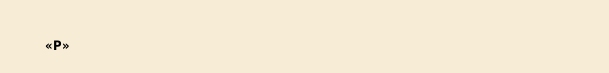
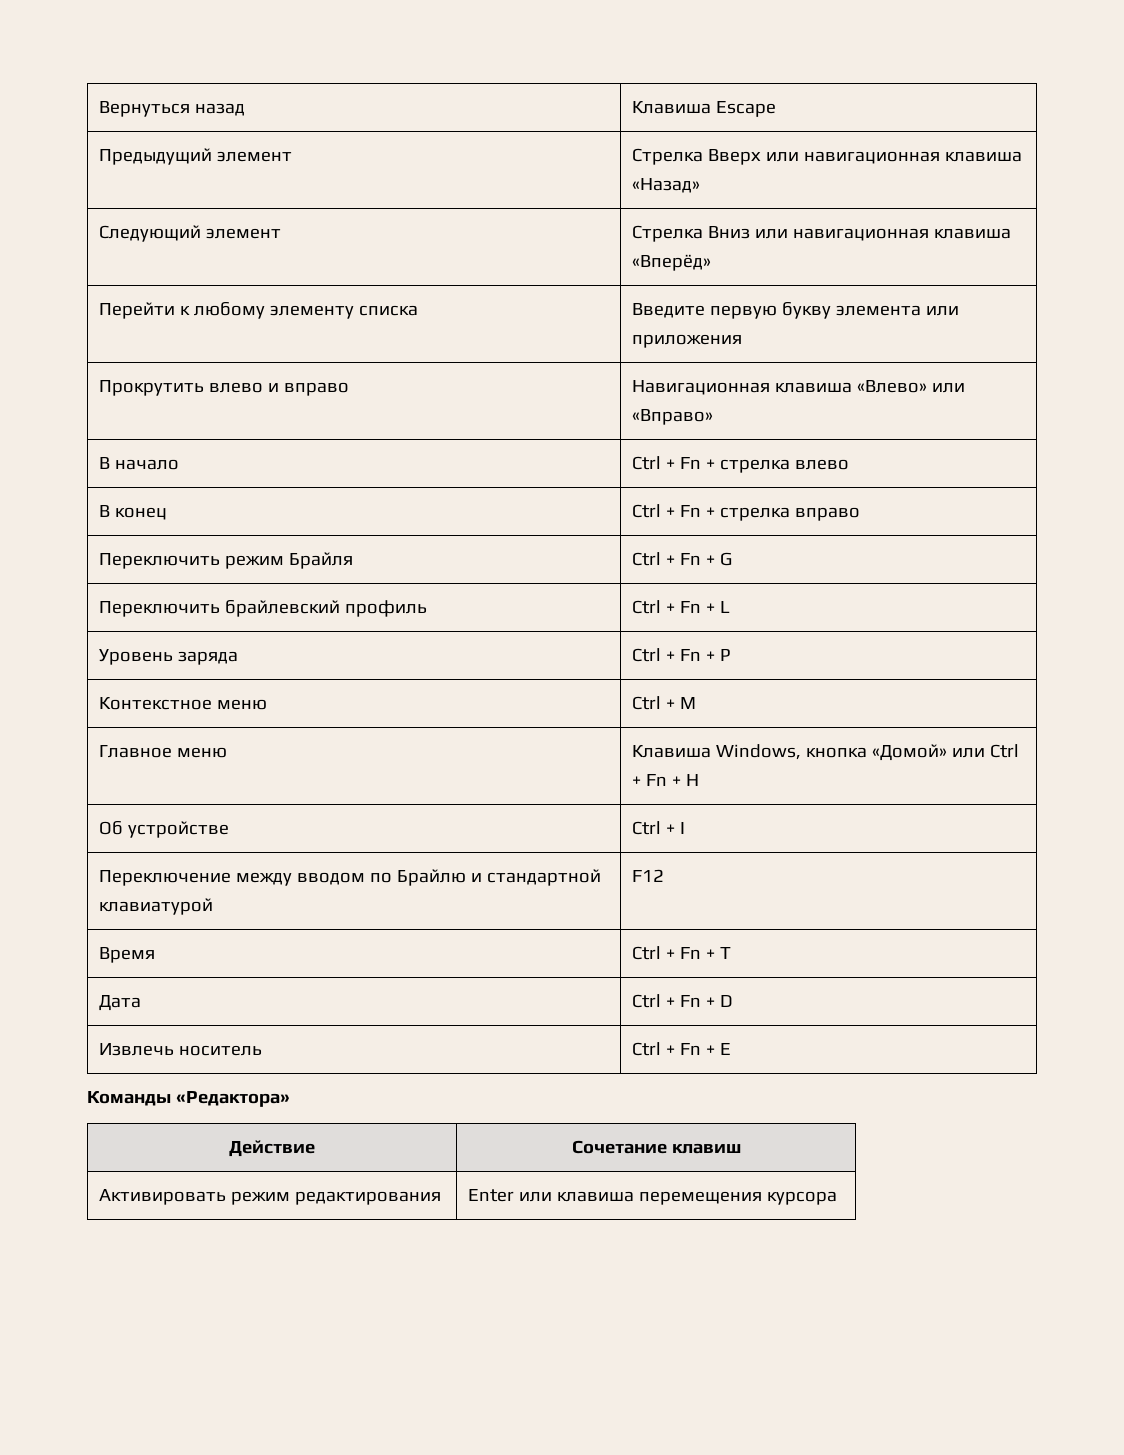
- «Р»
+ Вернуться назад | Клавиша Escape
+ Предыдущий элемент | Стрелка Вверх или навигационная клавиша «Назад»
+ Следующий элемент | Стрелка Вниз или навигационная клавиша «Вперёд»
+ Перейти к любому элементу списка | Введите первую букву элемента или приложения
+ Прокрутить влево и вправо | Навигационная клавиша «Влево» или «Вправо»
+ В начало | Ctrl + Fn + стрелка влево
+ В конец | Ctrl + Fn + стрелка вправо
+ Переключить режим Брайля | Ctrl + Fn + G
+ Переключить брайлевский профиль | Ctrl + Fn + L
+ Уровень заряда | Ctrl + Fn + P
+ Контекстное меню | Ctrl + M
+ Главное меню | Клавиша Windows, кнопка «Домой» или Ctrl + Fn + H
+ Об устройстве | Ctrl + I
+ Переключение между вводом по Брайлю и стандартной клавиатурой | F12
+ Время | Ctrl + Fn + T
+ Дата | Ctrl + Fn + D
+ Извлечь носитель | Ctrl + Fn + E
+ Команды «Редактора»
+ Действие | Сочетание клавиш
+ Активировать режим редактирования | Enter или клавиша перемещения курсора

